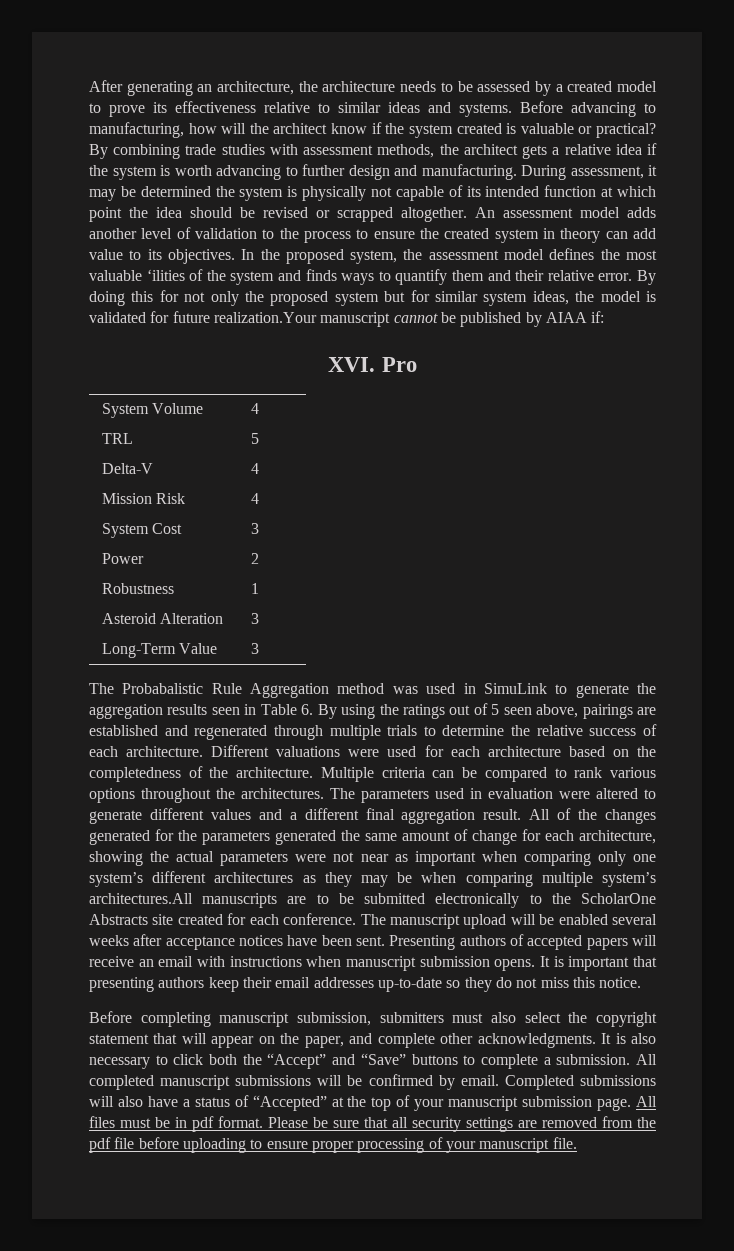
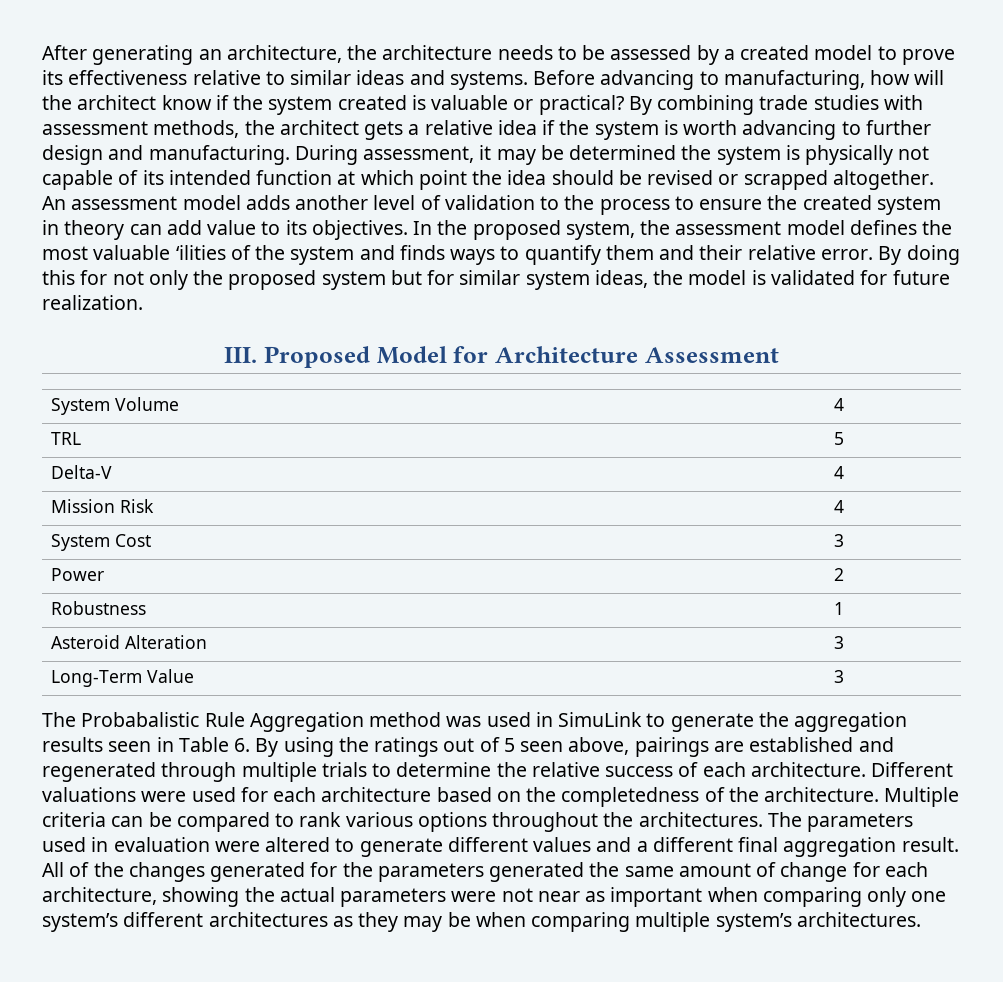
- By doing this for not only the proposed system but for similar system ideas, the model is validated for future realization.Your manuscript cannot be published by AIAA if:
- XVI. Pro
+ By doing this for not only the proposed system but for similar system ideas, the model is validated for future realization.
+ III. Proposed Model for Architecture Assessment
- All of the changes generated for the parameters generated the same amount of change for each architecture, showing the actual parameters were not near as important when comparing only one system’s different architectures as they may be when comparing multiple system’s architectures.All manuscripts are to be submitted electronically to the ScholarOne Abstracts site created for each conference. The manuscript upload will be enabled several weeks after acceptance notices have been sent. Presenting authors of accepted papers will receive an email with instructions when manuscript submission opens. It is important that presenting authors keep their email addresses up-to-date so they do not miss this notice.
- Before completing manuscript submission, submitters must also select the copyright statement that will appear on the paper, and complete other acknowledgments. It is also necessary to click both the “Accept” and “Save” buttons to complete a submission. All completed manuscript submissions will be confirmed by email. Completed submissions will also have a status of “Accepted” at the top of your manuscript submission page. All files must be in pdf format. Please be sure that all security settings are removed from the pdf file before uploading to ensure proper processing of your manuscript file.
+ All of the changes generated for the parameters generated the same amount of change for each architecture, showing the actual parameters were not near as important when comparing only one system’s different architectures as they may be when comparing multiple system’s architectures.

